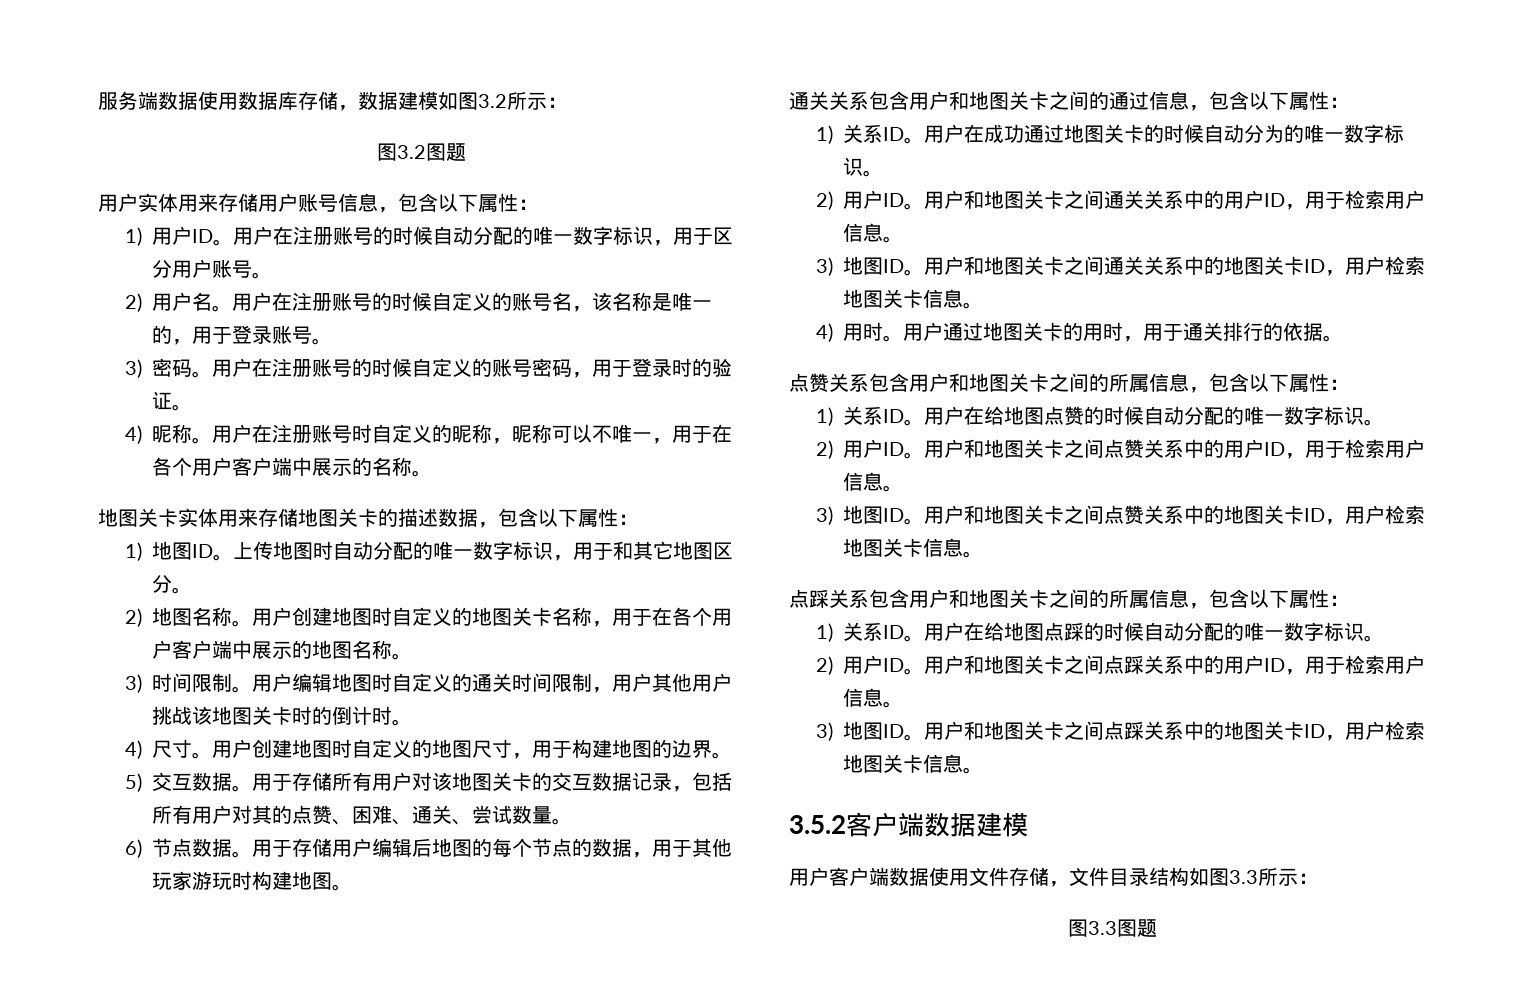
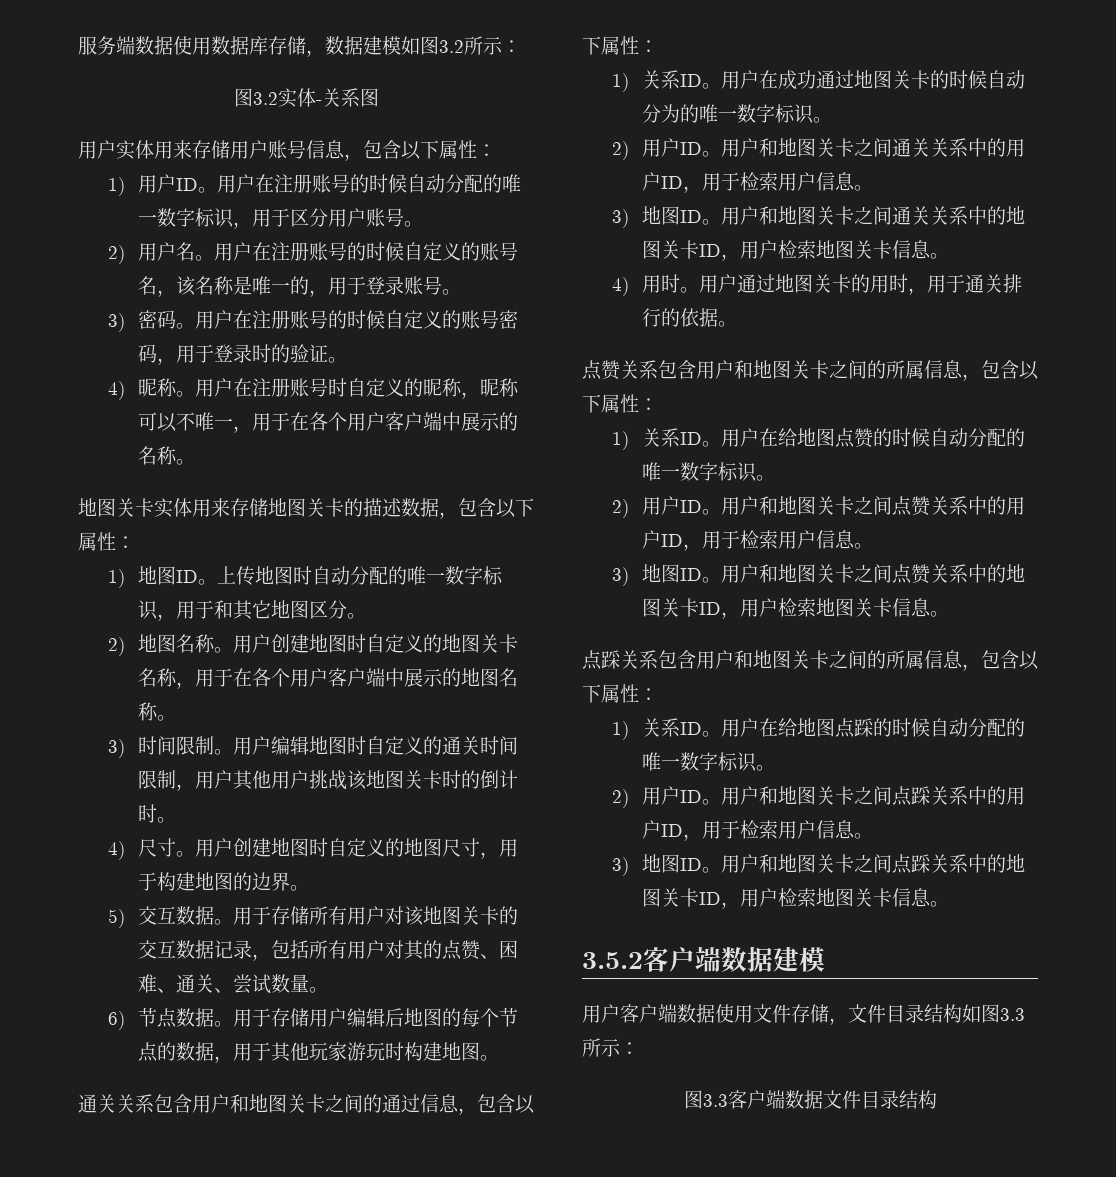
- 图3.2图题
+ 图3.2实体-关系图
- 图3.3图题
+ 图3.3客户端数据文件目录结构

